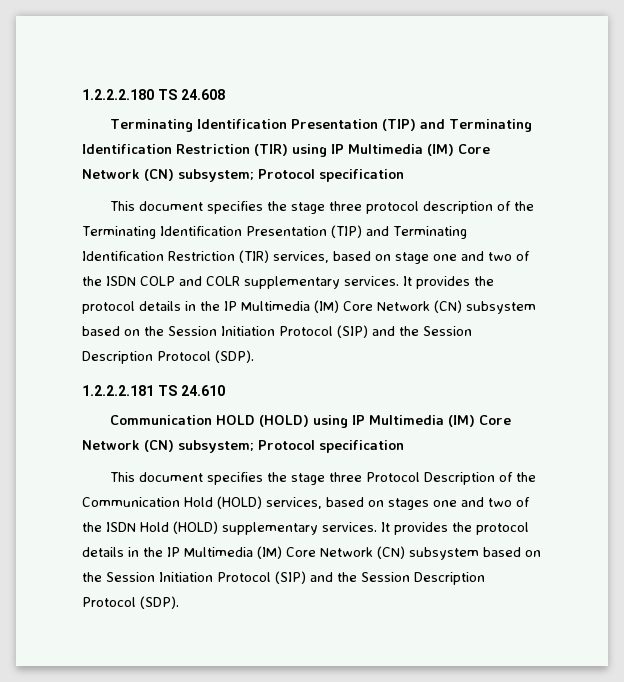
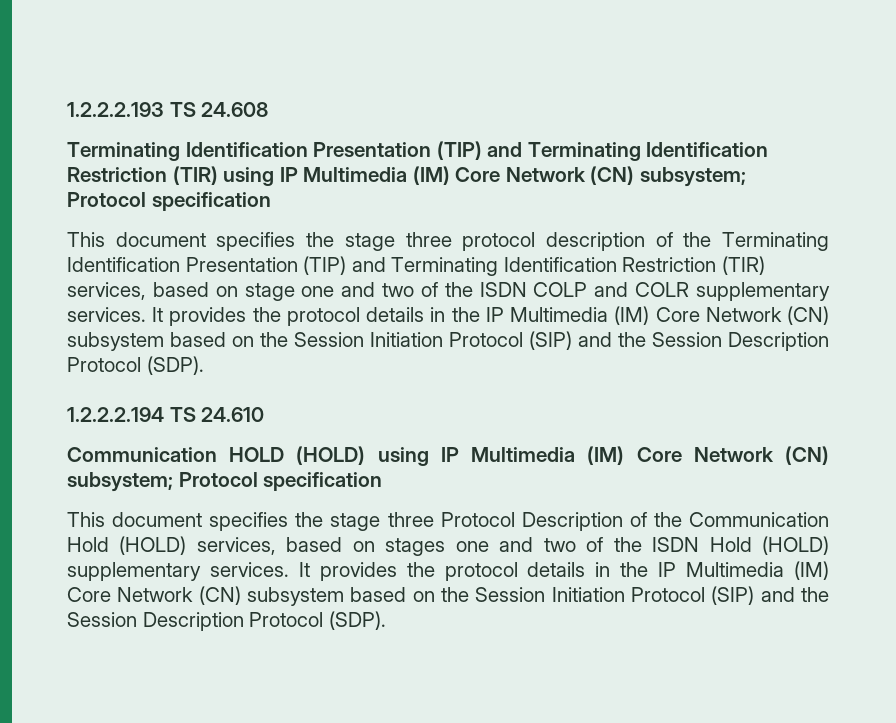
- 1.2.2.2.180 TS 24.608
+ 1.2.2.2.193 TS 24.608
- 1.2.2.2.181 TS 24.610
+ 1.2.2.2.194 TS 24.610

